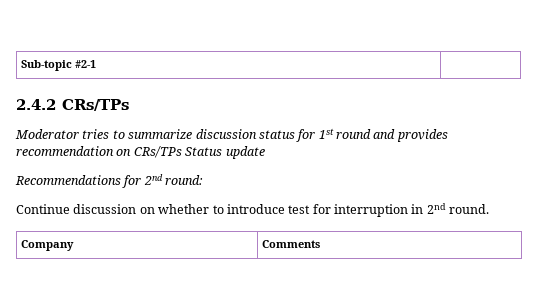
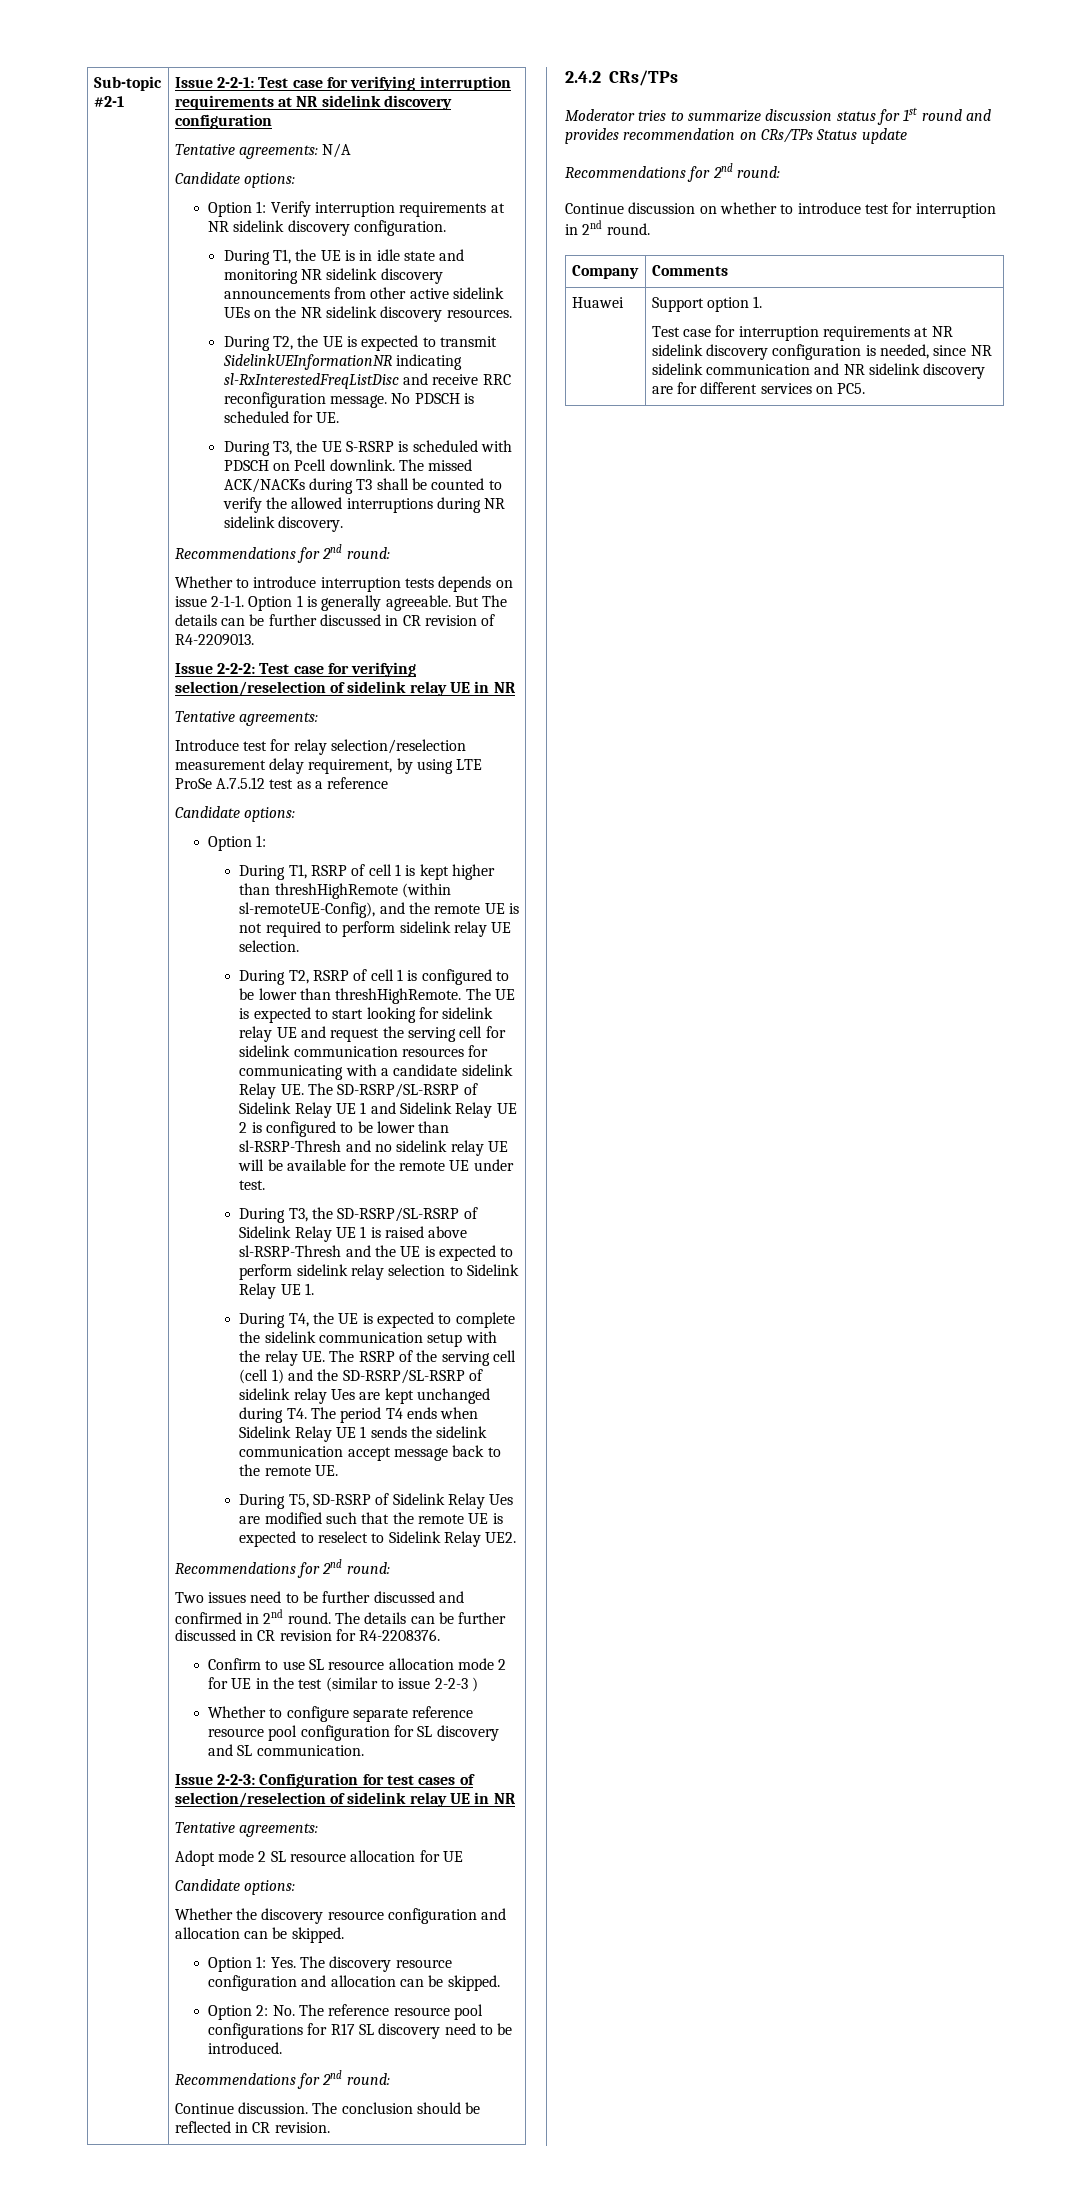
+ Issue 2-2-1: Test case for verifying interruption requirements at NR sidelink discovery configuration
+ Tentative agreements: N/A
+ Candidate options:
+ Option 1: Verify interruption requirements at NR sidelink discovery configuration.
+ During T1, the UE is in idle state and monitoring NR sidelink discovery announcements from other active sidelink UEs on the NR sidelink discovery resources.
+ During T2, the UE is expected to transmit SidelinkUEInformationNR indicating sl-RxInterestedFreqListDisc and receive RRC reconfiguration message. No PDSCH is scheduled for UE.
+ During T3, the UE S-RSRP is scheduled with PDSCH on Pcell downlink. The missed ACK/NACKs during T3 shall be counted to verify the allowed interruptions during NR sidelink discovery.
+ Recommendations for 2nd round:
+ Whether to introduce interruption tests depends on issue 2-1-1. Option 1 is generally agreeable. But The details can be further discussed in CR revision of R4-2209013.
+ Issue 2-2-2: Test case for verifying selection/reselection of sidelink relay UE in NR
+ Tentative agreements:
+ Introduce test for relay selection/reselection measurement delay requirement, by using LTE ProSe A.7.5.12 test as a reference
+ Candidate options:
+ Option 1:
+ During T1, RSRP of cell 1 is kept higher than threshHighRemote (within sl-remoteUE-Config), and the remote UE is not required to perform sidelink relay UE selection.
+ During T2, RSRP of cell 1 is configured to be lower than threshHighRemote. The UE is expected to start looking for sidelink relay UE and request the serving cell for sidelink communication resources for communicating with a candidate sidelink Relay UE. The SD-RSRP/SL-RSRP of Sidelink Relay UE 1 and Sidelink Relay UE 2 is configured to be lower than sl-RSRP-Thresh and no sidelink relay UE will be available for the remote UE under test.
+ During T3, the SD-RSRP/SL-RSRP of Sidelink Relay UE 1 is raised above sl-RSRP-Thresh and the UE is expected to perform sidelink relay selection to Sidelink Relay UE 1.
+ During T4, the UE is expected to complete the sidelink communication setup with the relay UE. The RSRP of the serving cell (cell 1) and the SD-RSRP/SL-RSRP of sidelink relay Ues are kept unchanged during T4. The period T4 ends when Sidelink Relay UE 1 sends the sidelink communication accept message back to the remote UE.
+ During T5, SD-RSRP of Sidelink Relay Ues are modified such that the remote UE is expected to reselect to Sidelink Relay UE2.
+ Recommendations for 2nd round:
+ Two issues need to be further discussed and confirmed in 2nd round. The details can be further discussed in CR revision for R4-2208376.
+ Confirm to use SL resource allocation mode 2 for UE in the test (similar to issue 2-2-3 )
+ Whether to configure separate reference resource pool configuration for SL discovery and SL communication.
+ Issue 2-2-3: Configuration for test cases of selection/reselection of sidelink relay UE in NR
+ Tentative agreements:
+ Adopt mode 2 SL resource allocation for UE
+ Candidate options:
+ Whether the discovery resource configuration and allocation can be skipped.
+ Option 1: Yes. The discovery resource configuration and allocation can be skipped.
+ Option 2: No. The reference resource pool configurations for R17 SL discovery need to be introduced.
+ Recommendations for 2nd round:
+ Continue discussion. The conclusion should be reflected in CR revision.
+ Huawei | Support option 1.
+ Test case for interruption requirements at NR sidelink discovery configuration is needed, since NR sidelink communication and NR sidelink discovery are for different services on PC5.

